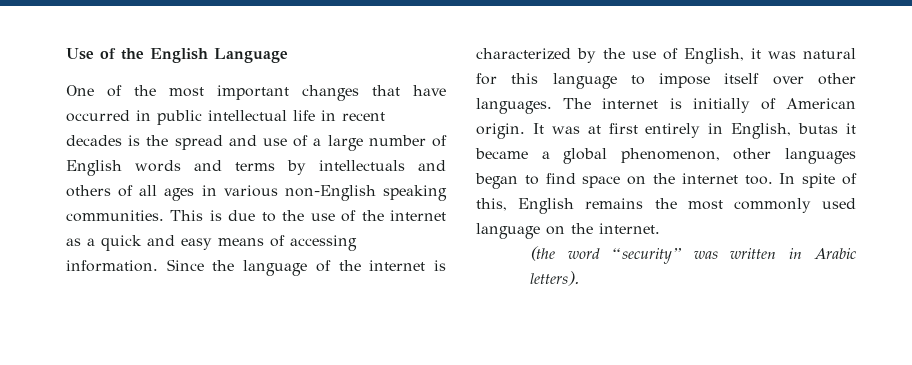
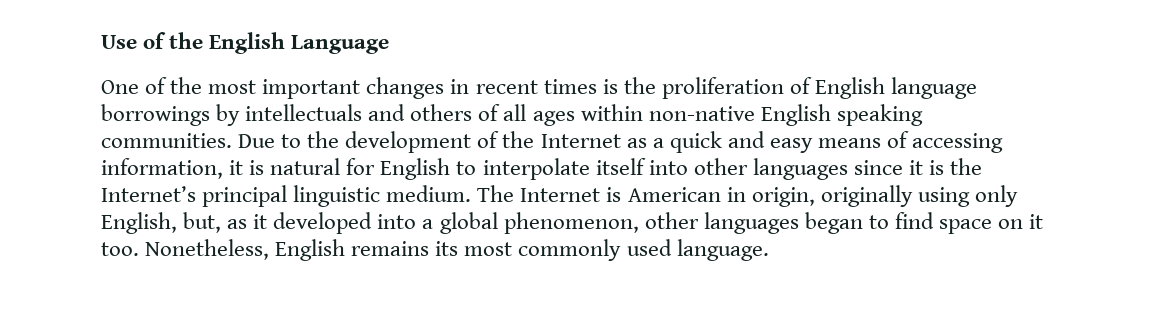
- One of the most important changes that have occurred in public intellectual life in recent decades is the spread and use of a large number of English words and terms by intellectuals and others of all ages in various non-English speaking communities. This is due to the use of the internet as a quick and easy means of accessing information. Since the language of the internet is characterized by the use of English, it was natural for this language to impose itself over other languages. The internet is initially of American origin. It was at first entirely in English, butas it became a global phenomenon, other languages began to find space on the internet too. In spite of this, English remains the most commonly used language on the internet.
- (the word “security” was written in Arabic letters).
+ One of the most important changes in recent times is the proliferation of English language borrowings by intellectuals and others of all ages within non-native English speaking communities. Due to the development of the Internet as a quick and easy means of accessing information, it is natural for English to interpolate itself into other languages since it is the Internet’s principal linguistic medium. The Internet is American in origin, originally using only English, but, as it developed into a global phenomenon, other languages began to find space on it too. Nonetheless, English remains its most commonly used language.

